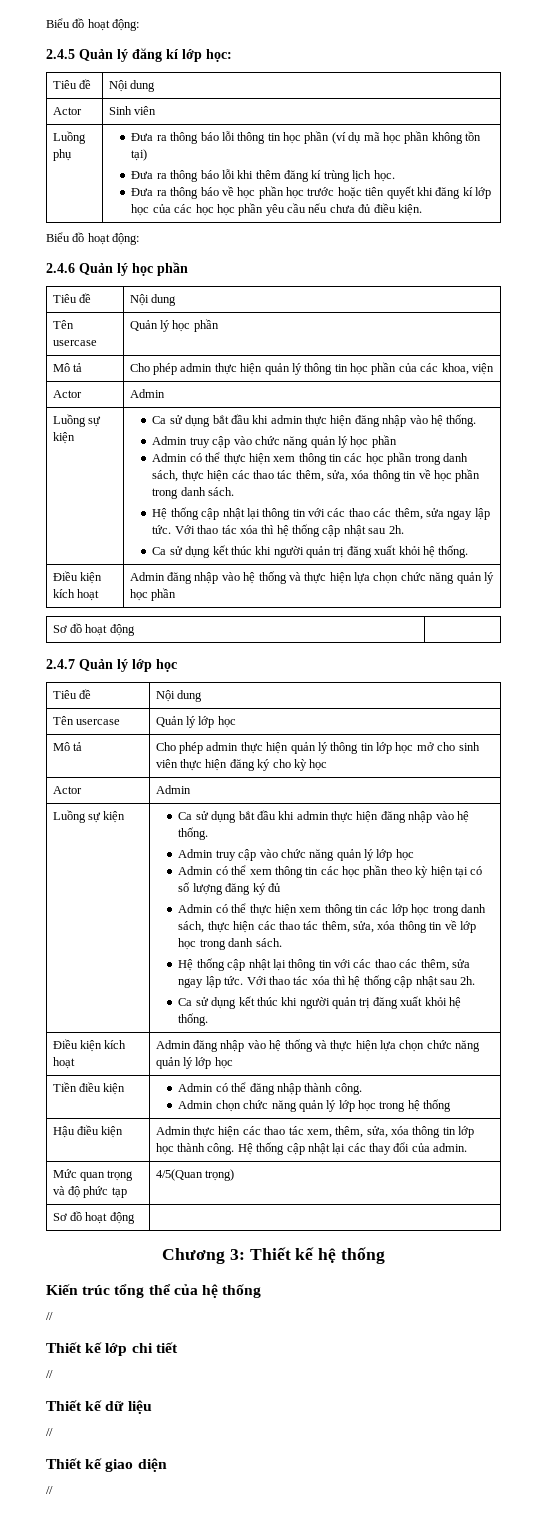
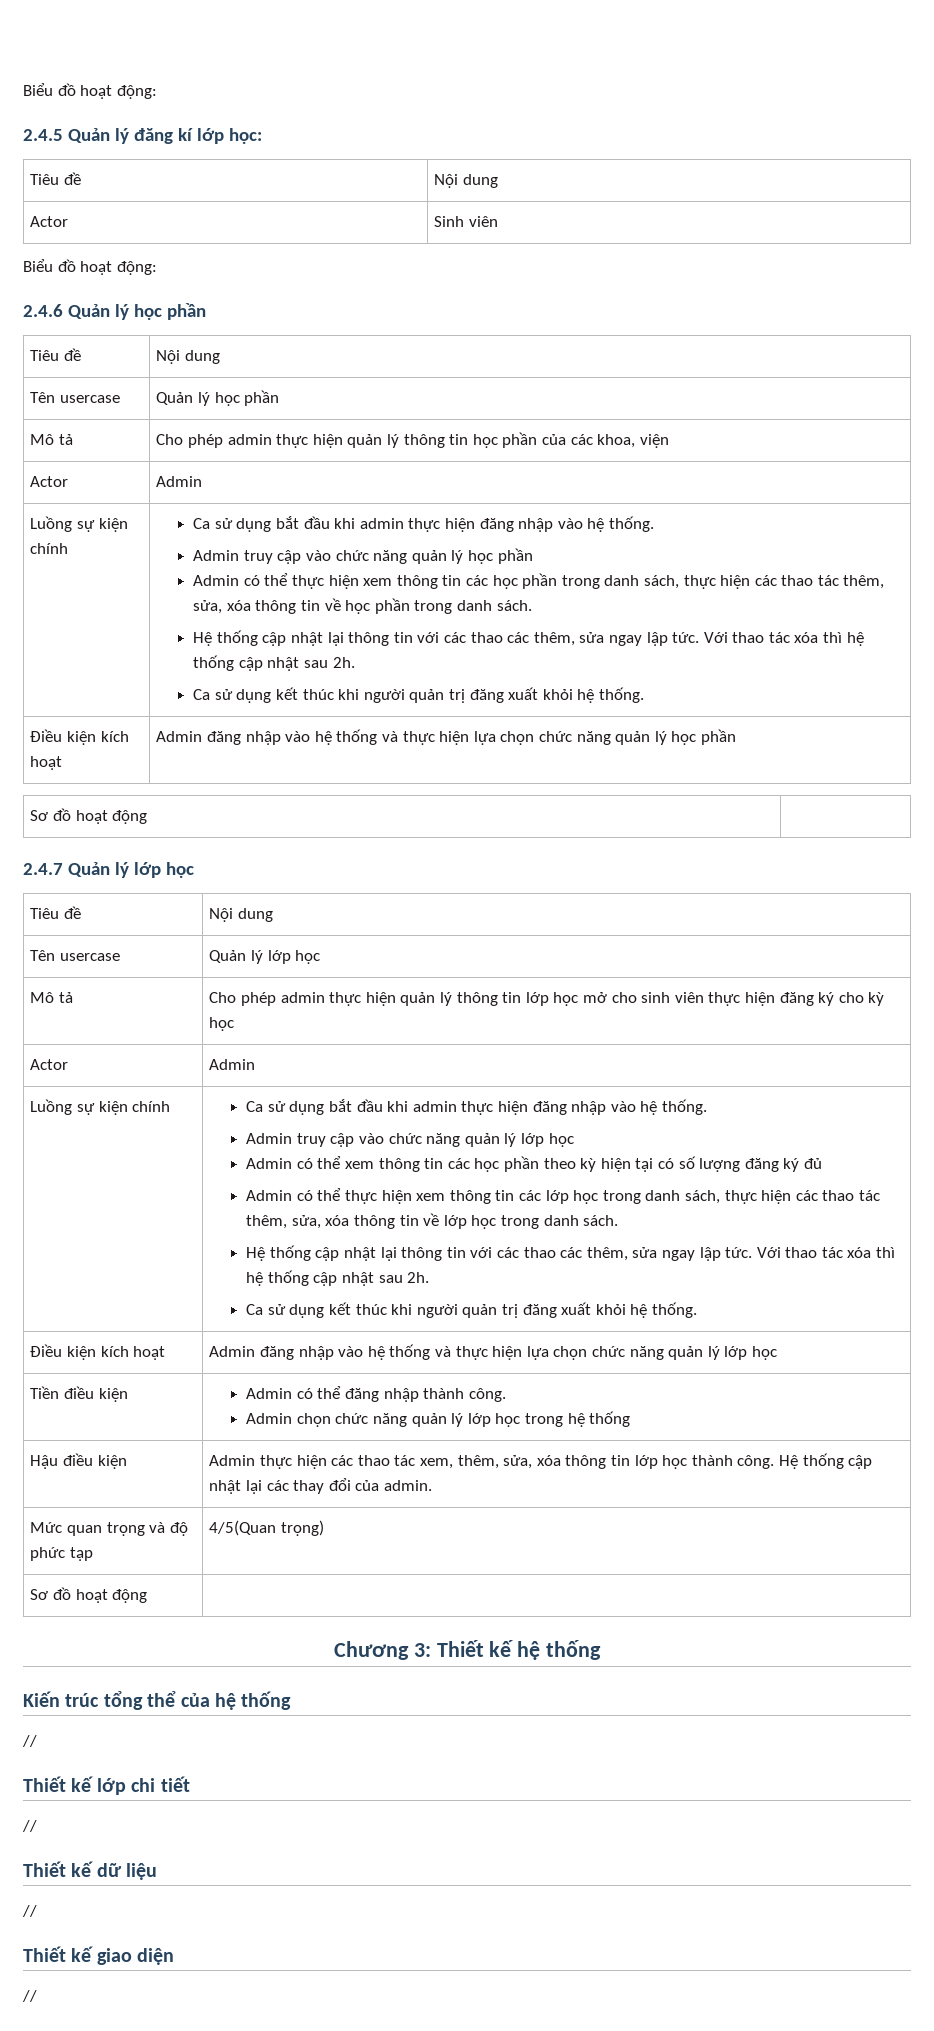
- Luồng phụ | Đưa ra thông báo lỗi thông tin học phần (ví dụ mã học phần không tồn tại)
- Đưa ra thông báo lỗi khi thêm đăng kí trùng lịch học.
- Đưa ra thông báo về học phần học trước hoặc tiên quyết khi đăng kí lớp học của các học học phần yêu cầu nếu chưa đủ điều kiện.
  Mô tả | Cho phép admin thực hiện quản lý thông tin học phần của các khoa, viện
  Actor | Admin
- Luồng sự kiện
+ Luồng sự kiện chính
  Mô tả | Cho phép admin thực hiện quản lý thông tin lớp học mở cho sinh viên thực hiện đăng ký cho kỳ học
  Actor | Admin
- Luồng sự kiện
+ Luồng sự kiện chính

